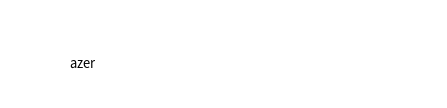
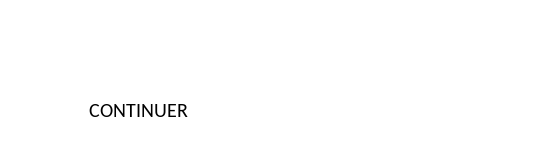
- azer
+ CONTINUER

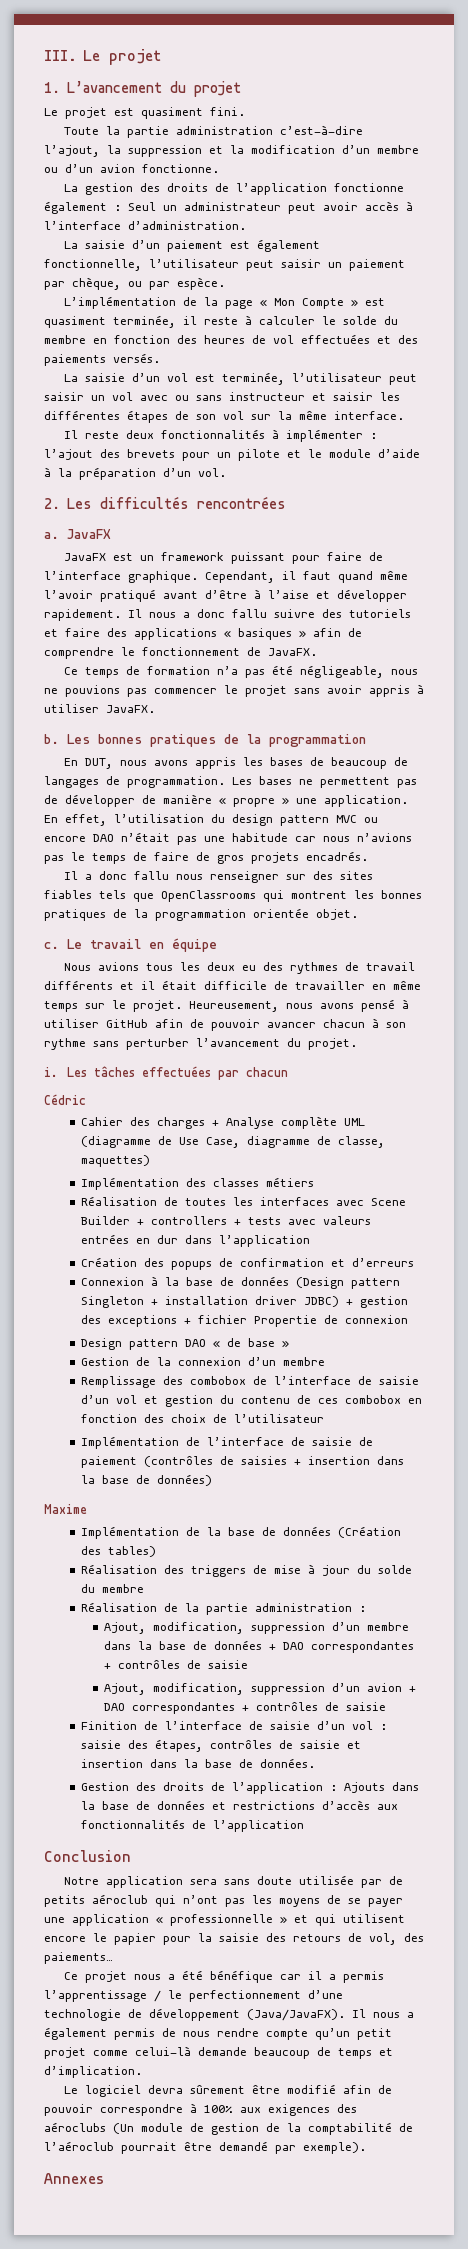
- CONTINUER
+ III. Le projet
+ 1. L’avancement du projet
+ Le projet est quasiment fini.
+ Toute la partie administration c’est-à-dire l’ajout, la suppression et la modification d’un membre ou d’un avion fonctionne.
+ La gestion des droits de l’application fonctionne également : Seul un administrateur peut avoir accès à l’interface d’administration.
+ La saisie d’un paiement est également fonctionnelle, l’utilisateur peut saisir un paiement par chèque, ou par espèce.
+ L’implémentation de la page « Mon Compte » est quasiment terminée, il reste à calculer le solde du membre en fonction des heures de vol effectuées et des paiements versés.
+ La saisie d’un vol est terminée, l’utilisateur peut saisir un vol avec ou sans instructeur et saisir les différentes étapes de son vol sur la même interface.
+ Il reste deux fonctionnalités à implémenter : l’ajout des brevets pour un pilote et le module d’aide à la préparation d’un vol.
+ 2. Les difficultés rencontrées
+ a. JavaFX
+ JavaFX est un framework puissant pour faire de l’interface graphique. Cependant, il faut quand même l’avoir pratiqué avant d’être à l’aise et développer rapidement. Il nous a donc fallu suivre des tutoriels et faire des applications « basiques » afin de comprendre le fonctionnement de JavaFX.
+ Ce temps de formation n’a pas été négligeable, nous ne pouvions pas commencer le projet sans avoir appris à utiliser JavaFX.
+ b. Les bonnes pratiques de la programmation
+ En DUT, nous avons appris les bases de beaucoup de langages de programmation. Les bases ne permettent pas de développer de manière « propre » une application. En effet, l’utilisation du design pattern MVC ou encore DAO n’était pas une habitude car nous n’avions pas le temps de faire de gros projets encadrés.
+ Il a donc fallu nous renseigner sur des sites fiables tels que OpenClassrooms qui montrent les bonnes pratiques de la programmation orientée objet.
+ c. Le travail en équipe
+ Nous avions tous les deux eu des rythmes de travail différents et il était difficile de travailler en même temps sur le projet. Heureusement, nous avons pensé à utiliser GitHub afin de pouvoir avancer chacun à son rythme sans perturber l’avancement du projet.
+ i. Les tâches effectuées par chacun
+ Cédric
+ Cahier des charges + Analyse complète UML (diagramme de Use Case, diagramme de classe, maquettes)
+ Implémentation des classes métiers
+ Réalisation de toutes les interfaces avec Scene Builder + controllers + tests avec valeurs entrées en dur dans l’application
+ Création des popups de confirmation et d’erreurs
+ Connexion à la base de données (Design pattern Singleton + installation driver JDBC) + gestion des exceptions + fichier Propertie de connexion
+ Design pattern DAO « de base »
+ Gestion de la connexion d’un membre
+ Remplissage des combobox de l’interface de saisie d’un vol et gestion du contenu de ces combobox en fonction des choix de l’utilisateur
+ Implémentation de l’interface de saisie de paiement (contrôles de saisies + insertion dans la base de données)
+ Maxime
+ Implémentation de la base de données (Création des tables)
+ Réalisation des triggers de mise à jour du solde du membre
+ Réalisation de la partie administration :
+ Ajout, modification, suppression d’un membre dans la base de données + DAO correspondantes + contrôles de saisie
+ Ajout, modification, suppression d’un avion + DAO correspondantes + contrôles de saisie
+ Finition de l’interface de saisie d’un vol : saisie des étapes, contrôles de saisie et insertion dans la base de données.
+ Gestion des droits de l’application : Ajouts dans la base de données et restrictions d’accès aux fonctionnalités de l’application
+ Conclusion
+ Notre application sera sans doute utilisée par de petits aéroclub qui n’ont pas les moyens de se payer une application « professionnelle » et qui utilisent encore le papier pour la saisie des retours de vol, des paiements…
+ Ce projet nous a été bénéfique car il a permis l’apprentissage / le perfectionnement d’une technologie de développement (Java/JavaFX). Il nous a également permis de nous rendre compte qu’un petit projet comme celui-là demande beaucoup de temps et d’implication.
+ Le logiciel devra sûrement être modifié afin de pouvoir correspondre à 100% aux exigences des aéroclubs (Un module de gestion de la comptabilité de l’aéroclub pourrait être demandé par exemple).
+ Annexes

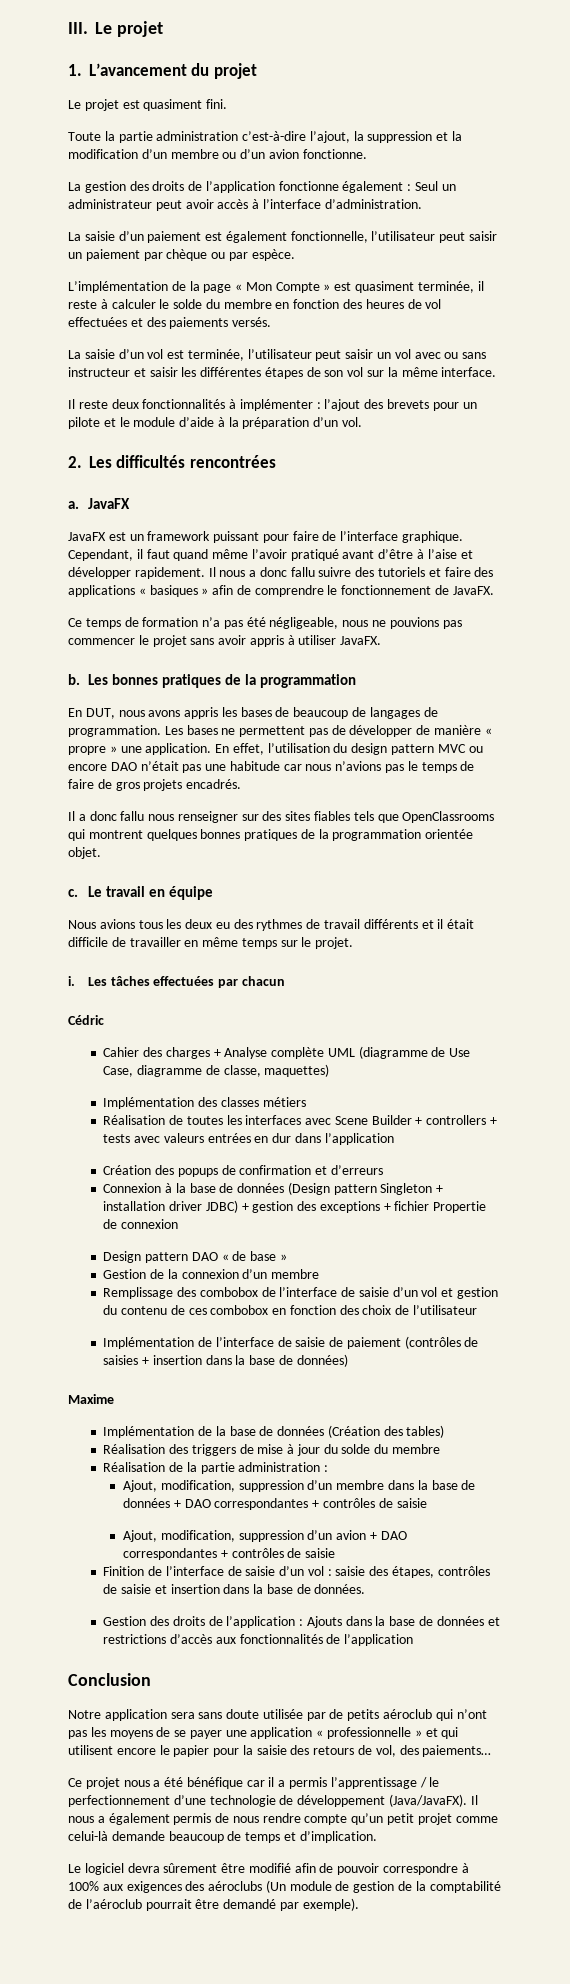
- La saisie d’un paiement est également fonctionnelle, l’utilisateur peut saisir un paiement par chèque, ou par espèce.
+ La saisie d’un paiement est également fonctionnelle, l’utilisateur peut saisir un paiement par chèque ou par espèce.
- Il a donc fallu nous renseigner sur des sites fiables tels que OpenClassrooms qui montrent les bonnes pratiques de la programmation orientée objet.
+ Il a donc fallu nous renseigner sur des sites fiables tels que OpenClassrooms qui montrent quelques bonnes pratiques de la programmation orientée objet.
- Heureusement, nous avons pensé à utiliser GitHub afin de pouvoir avancer chacun à son rythme sans perturber l’avancement du projet.
- Annexes

